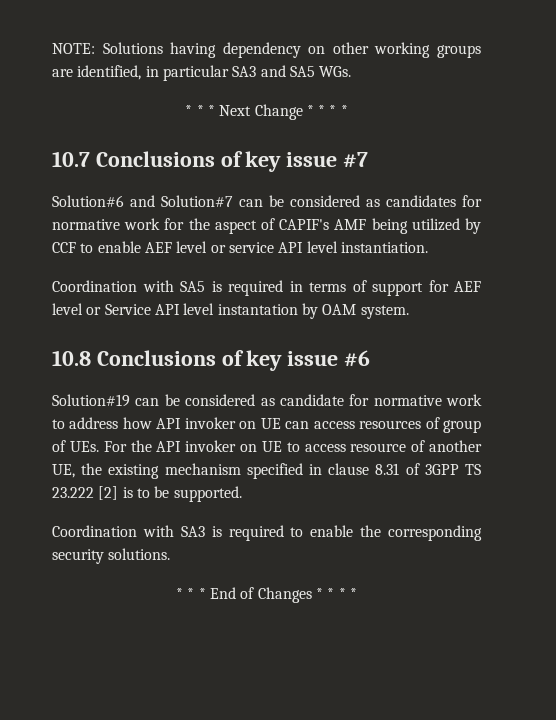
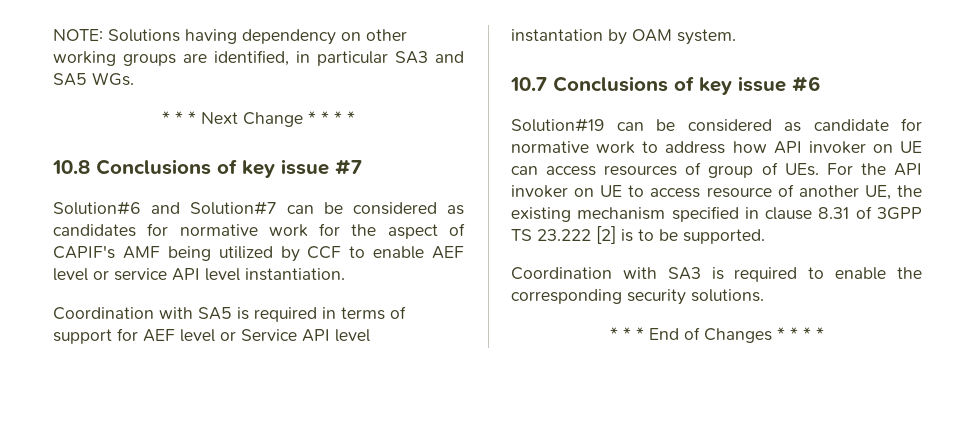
- 10.7 Conclusions of key issue #7
+ 10.8 Conclusions of key issue #7
- 10.8 Conclusions of key issue #6
+ 10.7 Conclusions of key issue #6

